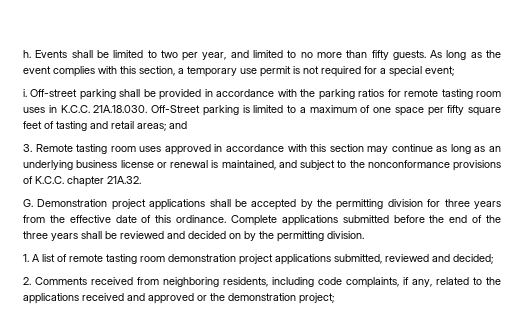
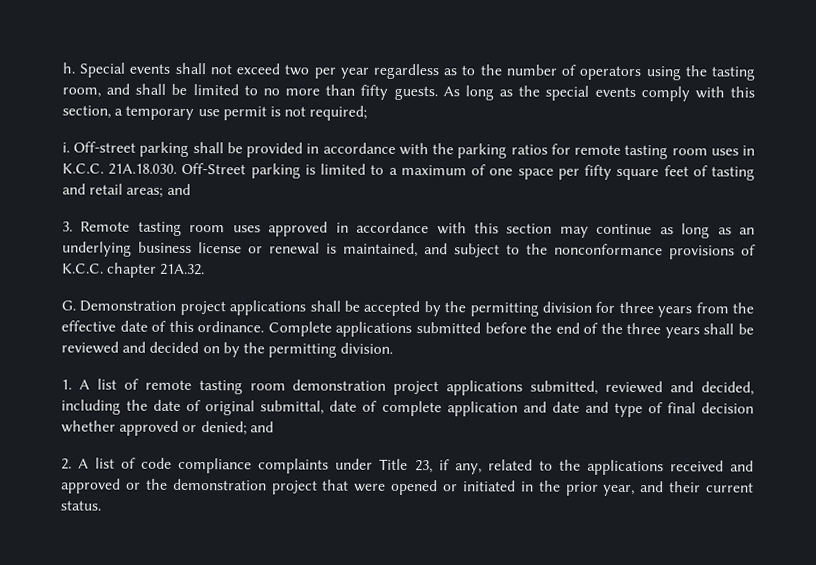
- Events shall be limited to two per year, and limited to no more than fifty guests.
+ Special events shall not exceed two per year regardless as to the number of operators using the tasting room, and shall be limited to no more than fifty guests.
- As long as the event complies with this section, a temporary use permit is not required for a special event;
+ As long as the special events comply with this section, a temporary use permit is not required;
- 1. A list of remote tasting room demonstration project applications submitted, reviewed and decided;
- 2. Comments received from neighboring residents, including code complaints, if any, related to the applications received and approved or the demonstration project;
+ 1. A list of remote tasting room demonstration project applications submitted, reviewed and decided, including the date of original submittal, date of complete application and date and type of final decision whether approved or denied; and
+ 2. A list of code compliance complaints under Title 23, if any, related to the applications received and approved or the demonstration project that were opened or initiated in the prior year, and their current status.

